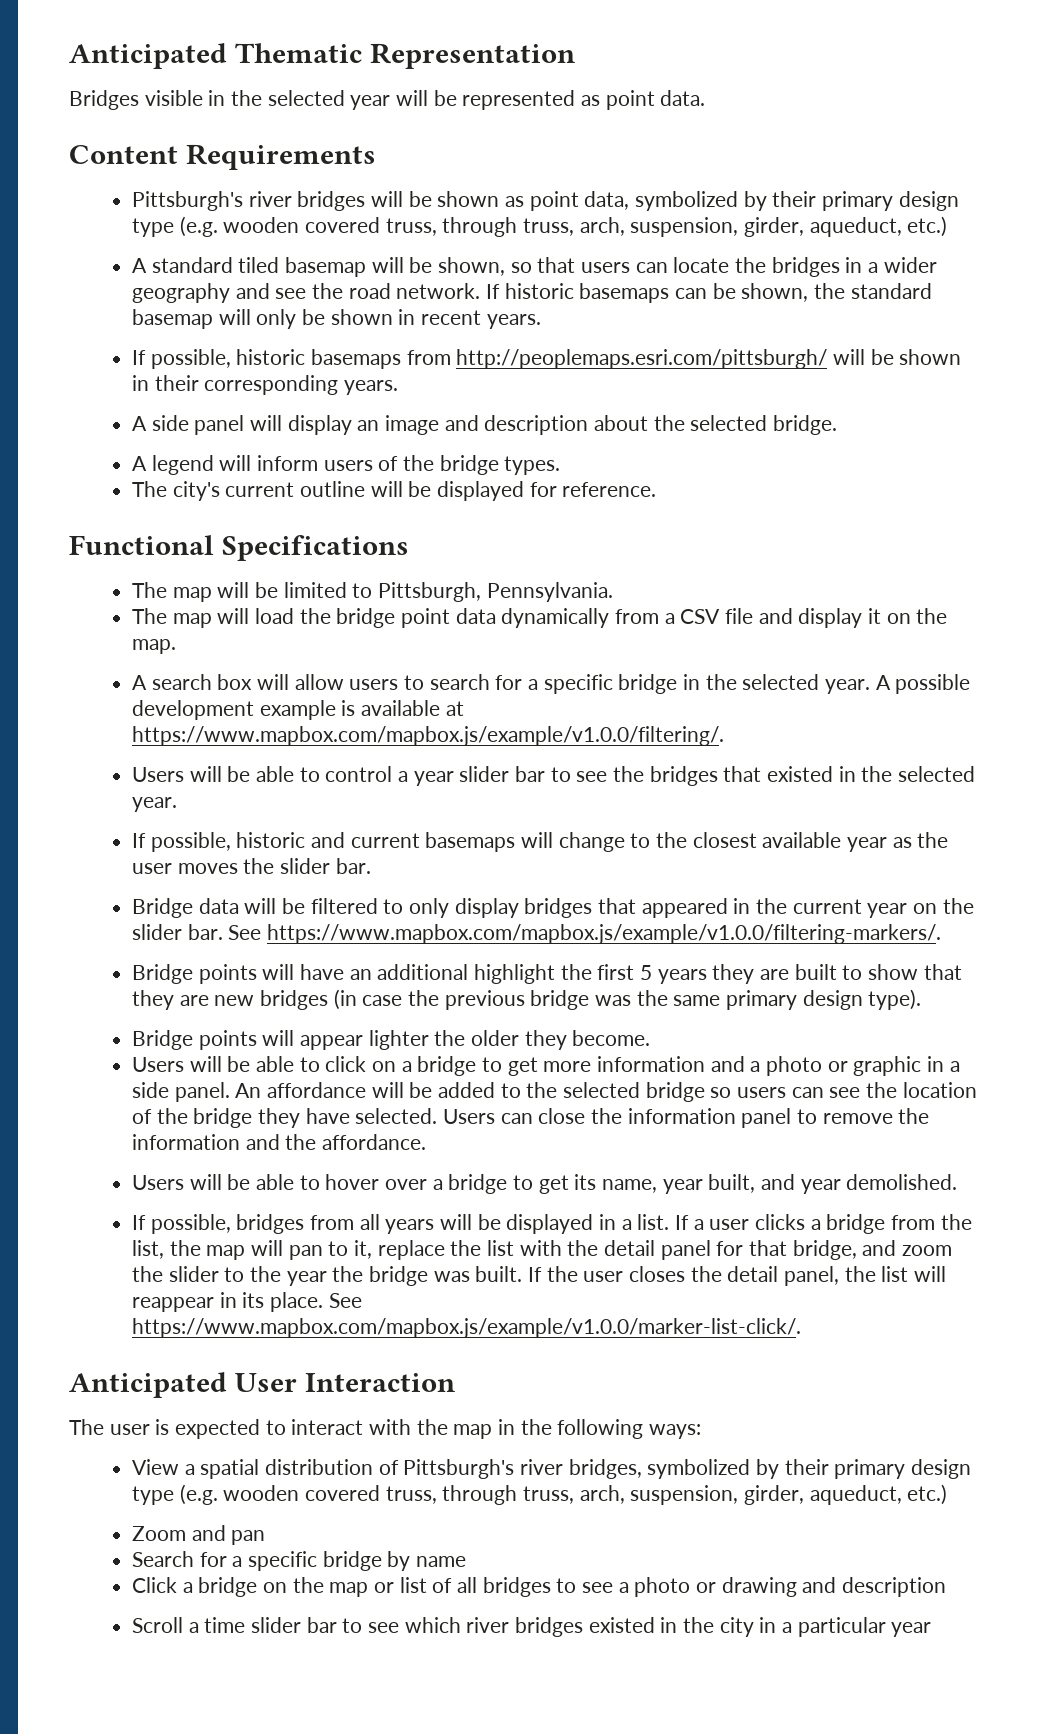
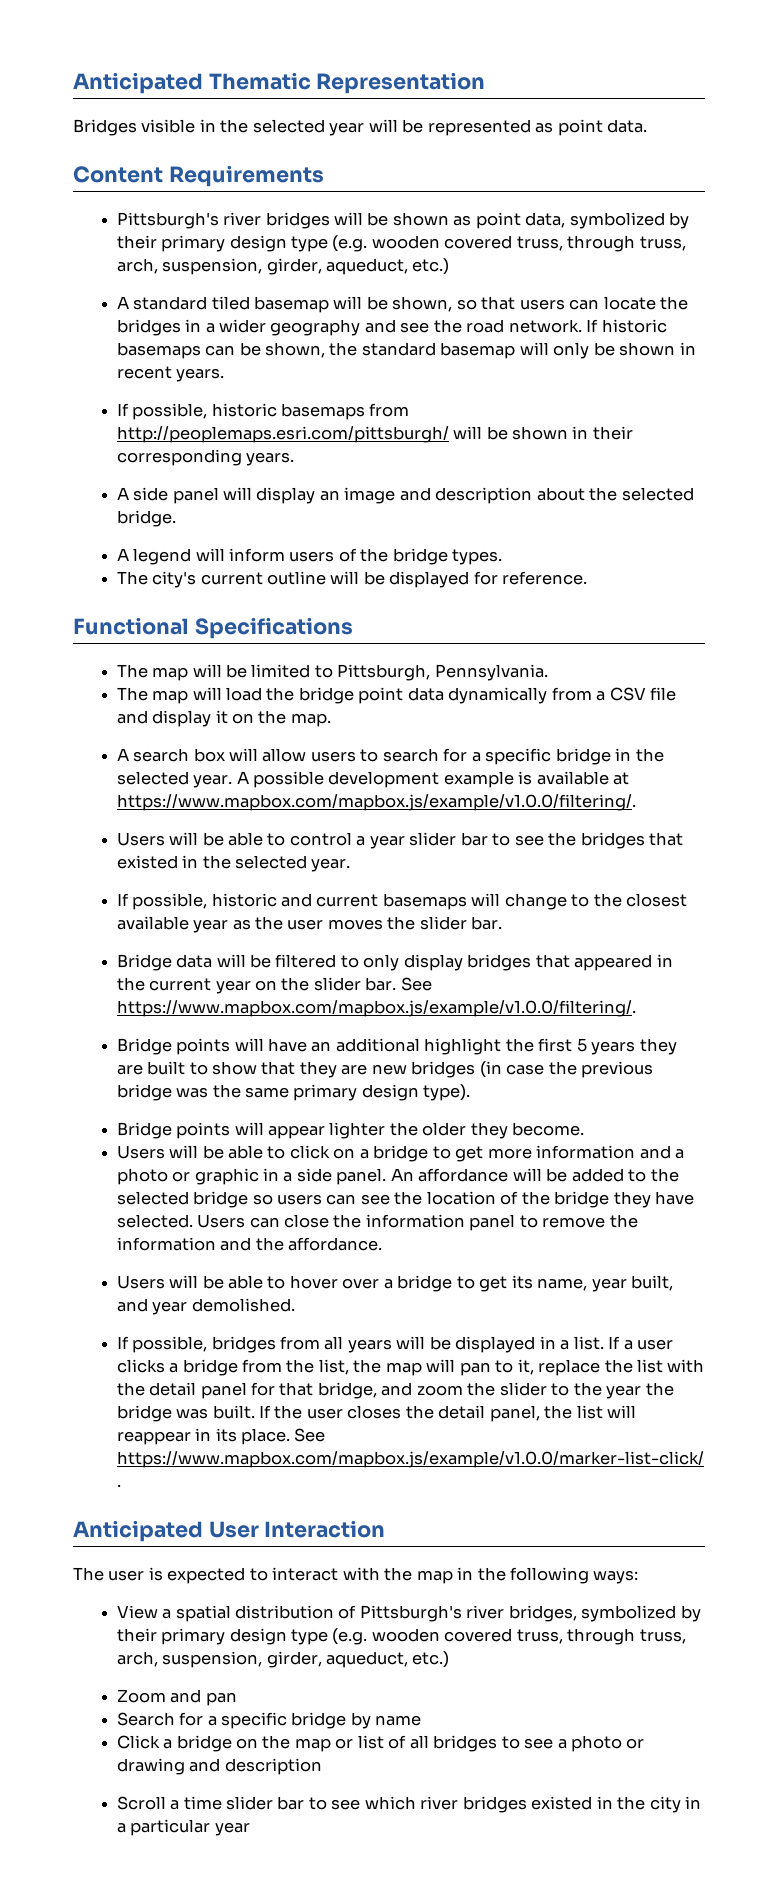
- See https://www.mapbox.com/mapbox.js/example/v1.0.0/filtering-markers/.
+ See https://www.mapbox.com/mapbox.js/example/v1.0.0/filtering/.

